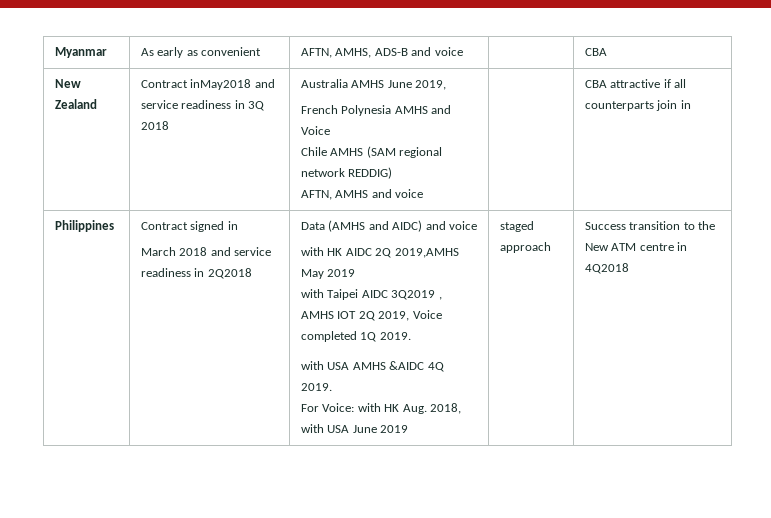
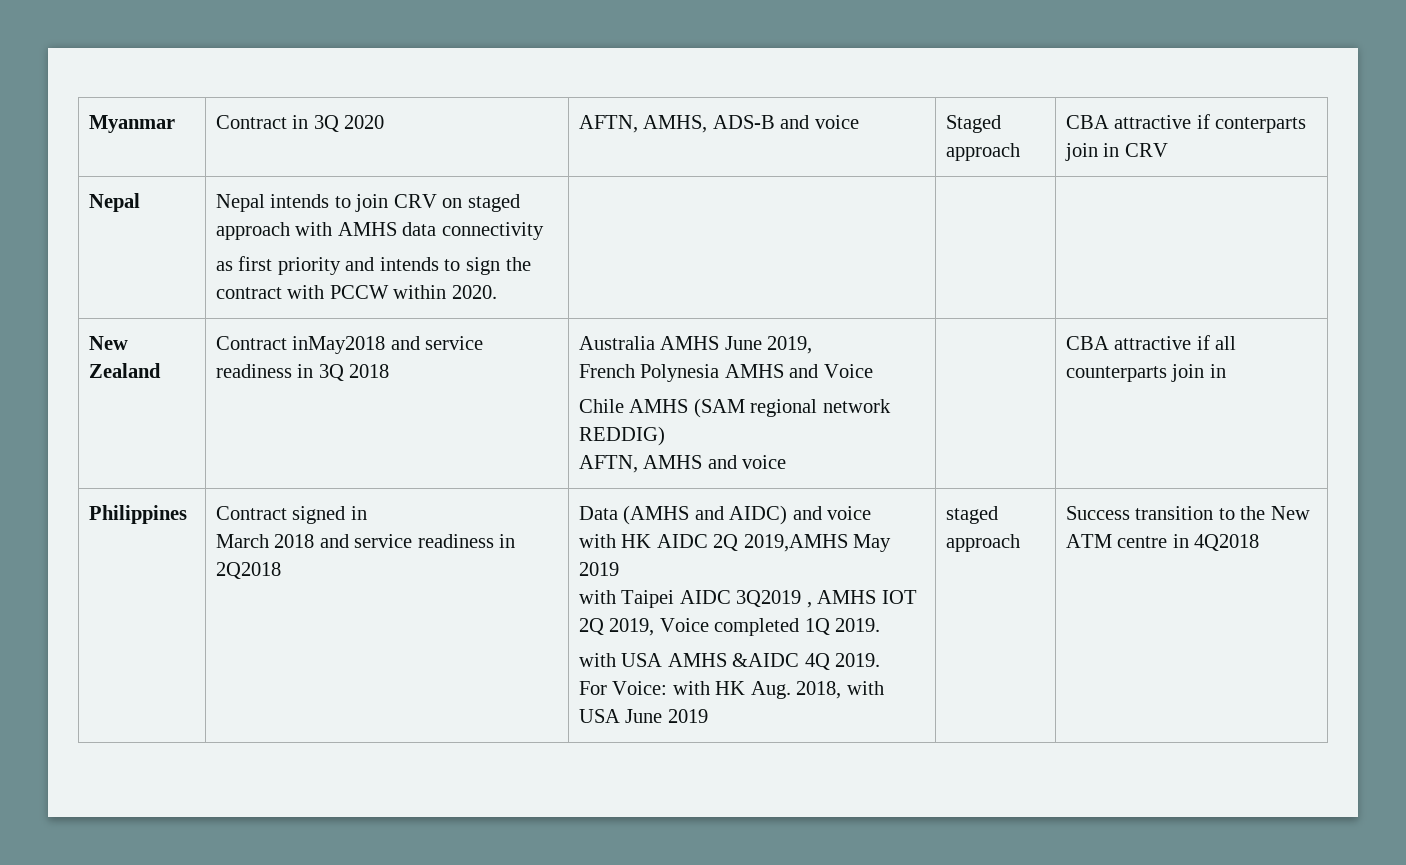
- Myanmar | As early as convenient | AFTN, AMHS, ADS-B and voice | | CBA
+ Myanmar | Contract in 3Q 2020 | AFTN, AMHS, ADS-B and voice | Staged approach | CBA attractive if conterparts join in CRV
+ Nepal | Nepal intends to join CRV on staged approach with AMHS data connectivity
+ as first priority and intends to sign the contract with PCCW within 2020. | | |

